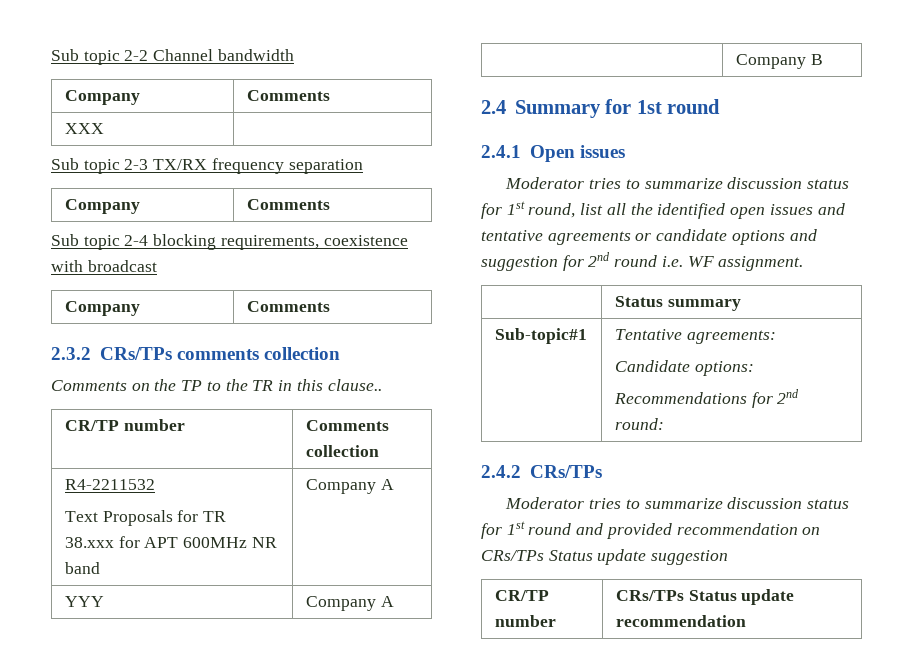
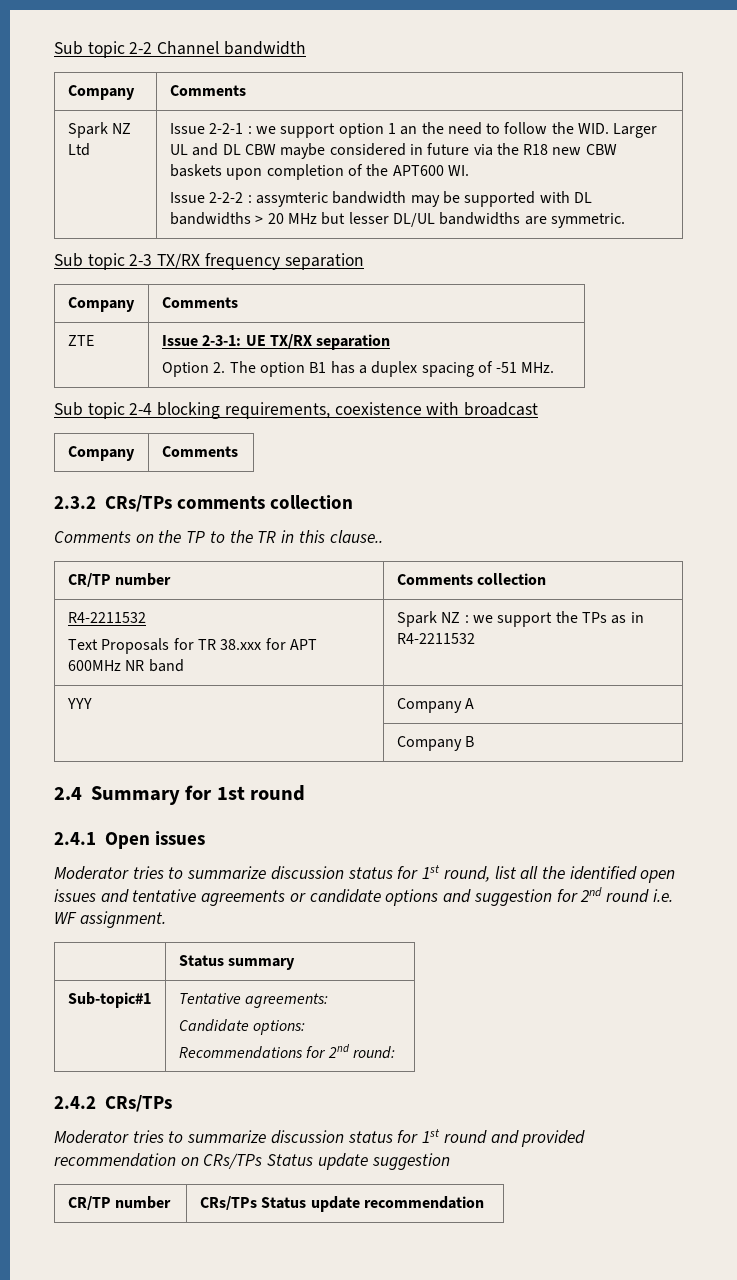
- XXX
+ Spark NZ Ltd | Issue 2-2-1 : we support option 1 an the need to follow the WID. Larger UL and DL CBW maybe considered in future via the R18 new CBW baskets upon completion of the APT600 WI.
+ Issue 2-2-2 : assymteric bandwidth may be supported with DL bandwidths > 20 MHz but lesser DL/UL bandwidths are symmetric.
+ ZTE | Issue 2-3-1: UE TX/RX separation
+ Option 2. The option B1 has a duplex spacing of -51 MHz.
  CR/TP number | Comments collection
  R4-2211532
- Text Proposals for TR 38.xxx for APT 600MHz NR band | Company A
+ Text Proposals for TR 38.xxx for APT 600MHz NR band | Spark NZ : we support the TPs as in R4-2211532

